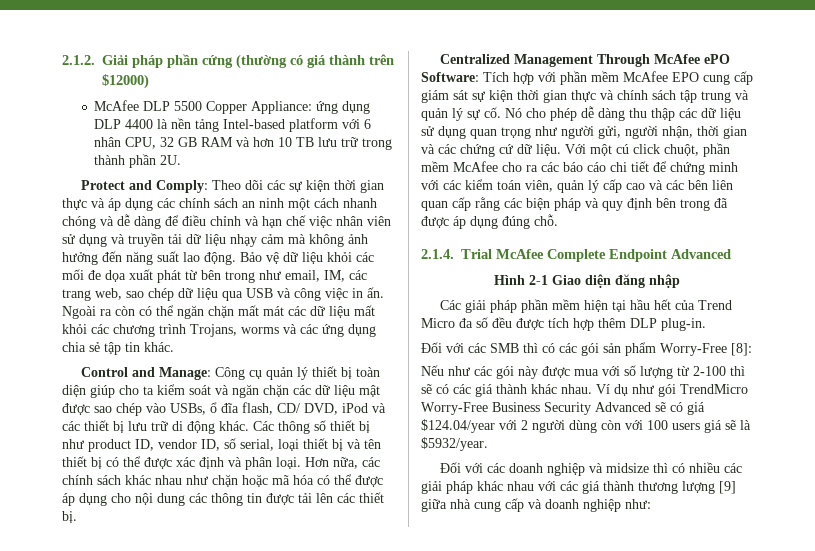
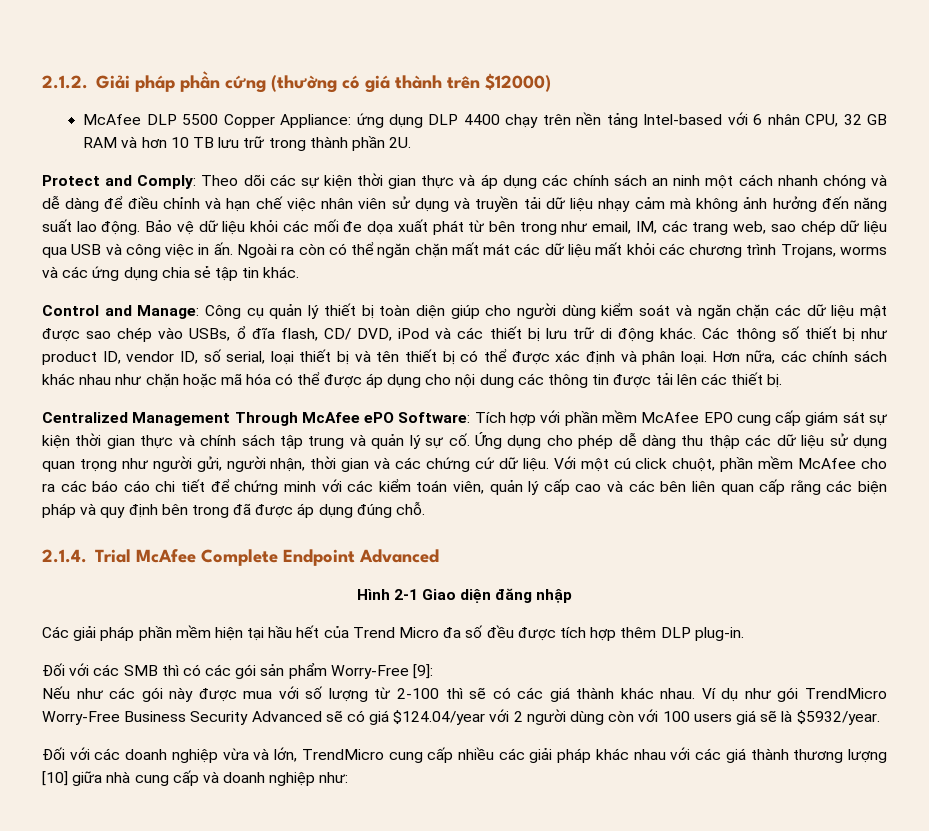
- McAfee DLP 5500 Copper Appliance: ứng dụng DLP 4400 là nền tảng Intel-based platform với 6 nhân CPU, 32 GB RAM và hơn 10 TB lưu trữ trong thành phần 2U.
+ McAfee DLP 5500 Copper Appliance: ứng dụng DLP 4400 chạy trên nền tảng Intel-based với 6 nhân CPU, 32 GB RAM và hơn 10 TB lưu trữ trong thành phần 2U.
- Control and Manage: Công cụ quản lý thiết bị toàn diện giúp cho ta kiểm soát và ngăn chặn các dữ liệu mật được sao chép vào USBs, ổ đĩa flash, CD/ DVD, iPod và các thiết bị lưu trữ di động khác.
+ Control and Manage: Công cụ quản lý thiết bị toàn diện giúp cho người dùng kiểm soát và ngăn chặn các dữ liệu mật được sao chép vào USBs, ổ đĩa flash, CD/ DVD, iPod và các thiết bị lưu trữ di động khác.
- Nó cho phép dễ dàng thu thập các dữ liệu sử dụng quan trọng như người gửi, người nhận, thời gian và các chứng cứ dữ liệu.
+ Ứng dụng cho phép dễ dàng thu thập các dữ liệu sử dụng quan trọng như người gửi, người nhận, thời gian và các chứng cứ dữ liệu.
- Đối với các SMB thì có các gói sản phẩm Worry-Free [8]:
+ Đối với các SMB thì có các gói sản phẩm Worry-Free [9]:
- Đối với các doanh nghiệp và midsize thì có nhiều các giải pháp khác nhau với các giá thành thương lượng [9] giữa nhà cung cấp và doanh nghiệp như:
+ Đối với các doanh nghiệp vừa và lớn, TrendMicro cung cấp nhiều các giải pháp khác nhau với các giá thành thương lượng [10] giữa nhà cung cấp và doanh nghiệp như:

